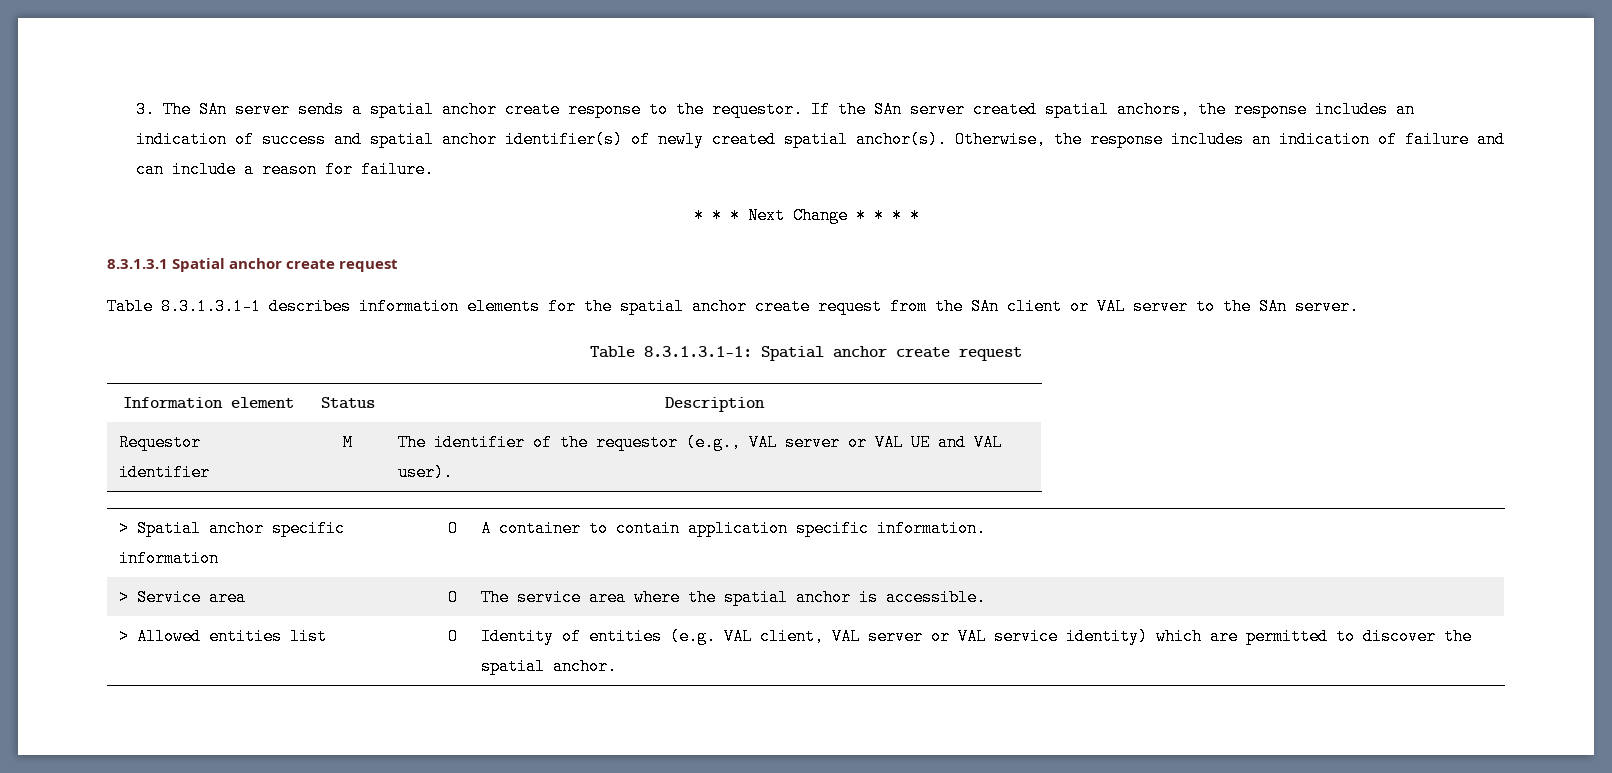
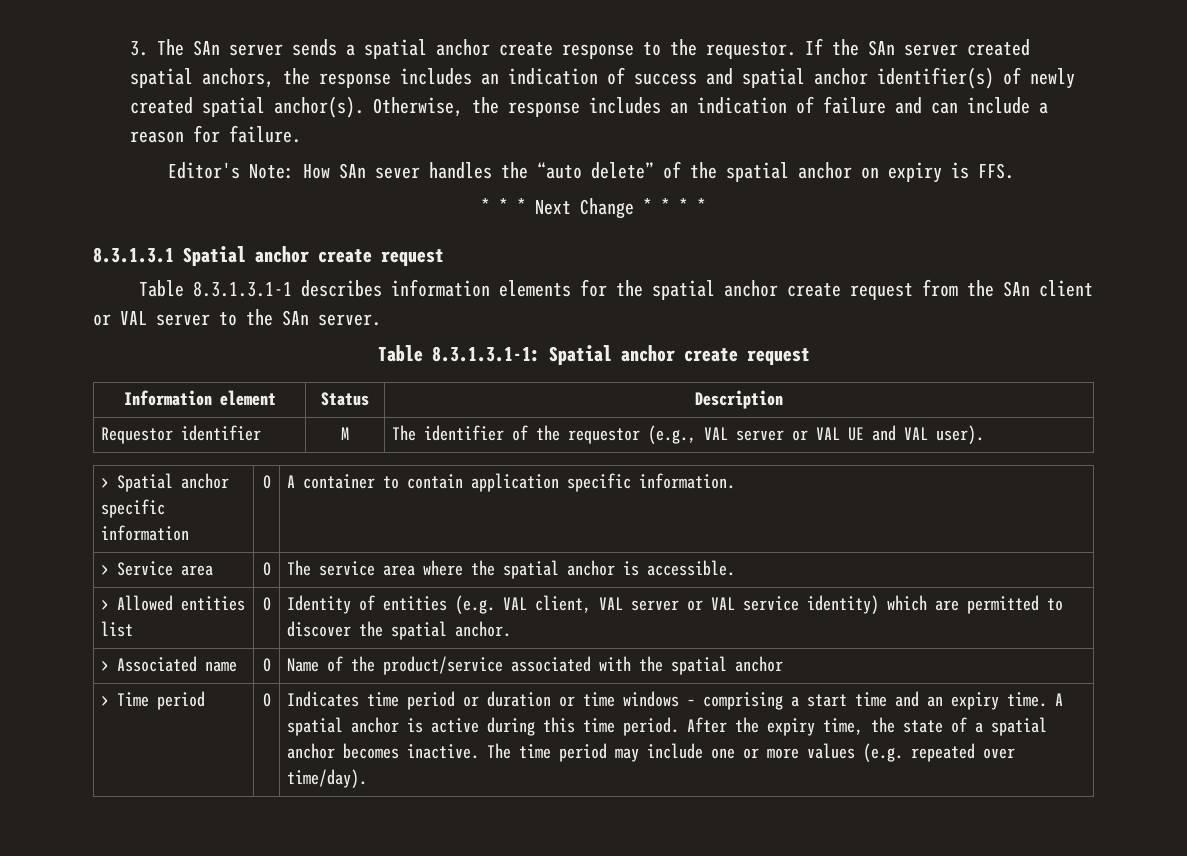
+ Editor's Note: How SAn sever handles the “auto delete” of the spatial anchor on expiry is FFS.
+ > Associated name | O | Name of the product/service associated with the spatial anchor
+ > Time period | O | Indicates time period or duration or time windows – comprising a start time and an expiry time. A spatial anchor is active during this time period. After the expiry time, the state of a spatial anchor becomes inactive. The time period may include one or more values (e.g. repeated over time/day).

